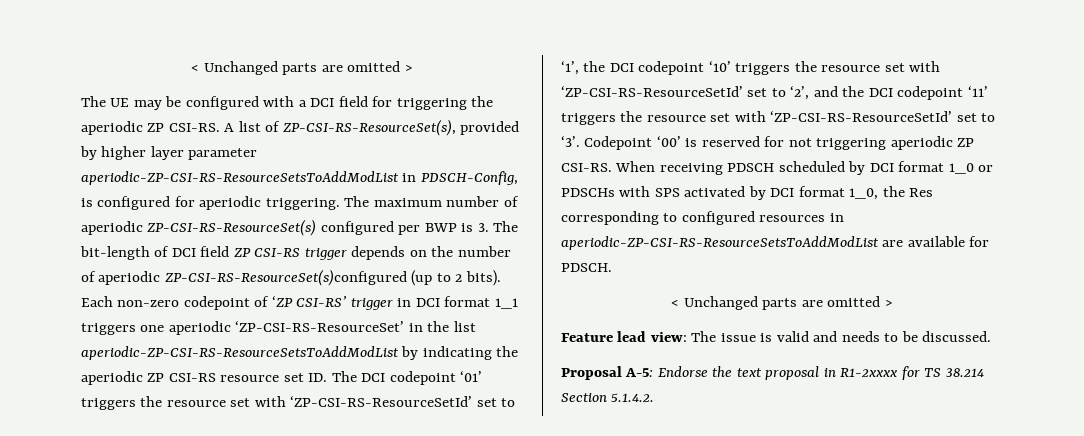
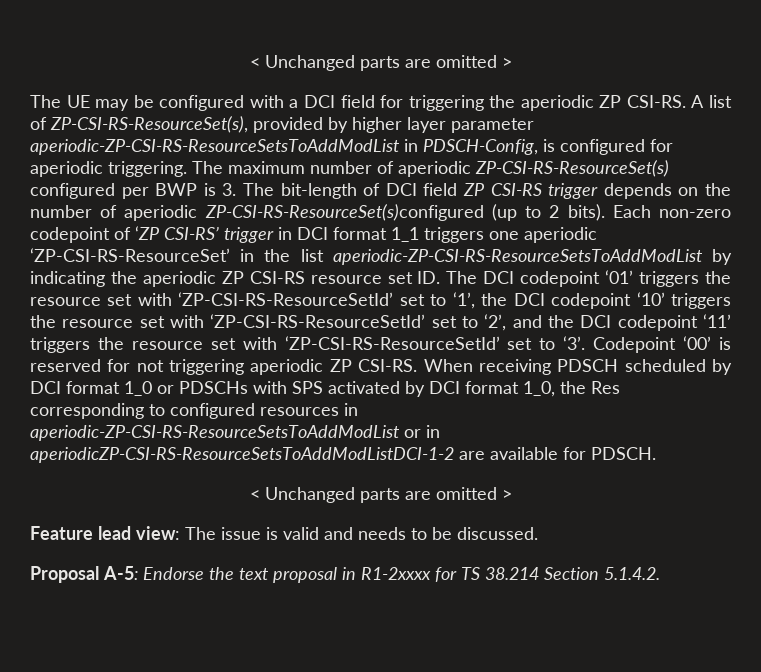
- When receiving PDSCH scheduled by DCI format 1_0 or PDSCHs with SPS activated by DCI format 1_0, the Res corresponding to configured resources in aperiodic-ZP-CSI-RS-ResourceSetsToAddModList are available for PDSCH.
+ When receiving PDSCH scheduled by DCI format 1_0 or PDSCHs with SPS activated by DCI format 1_0, the Res corresponding to configured resources in aperiodic-ZP-CSI-RS-ResourceSetsToAddModList or in aperiodicZP-CSI-RS-ResourceSetsToAddModListDCI-1-2 are available for PDSCH.

